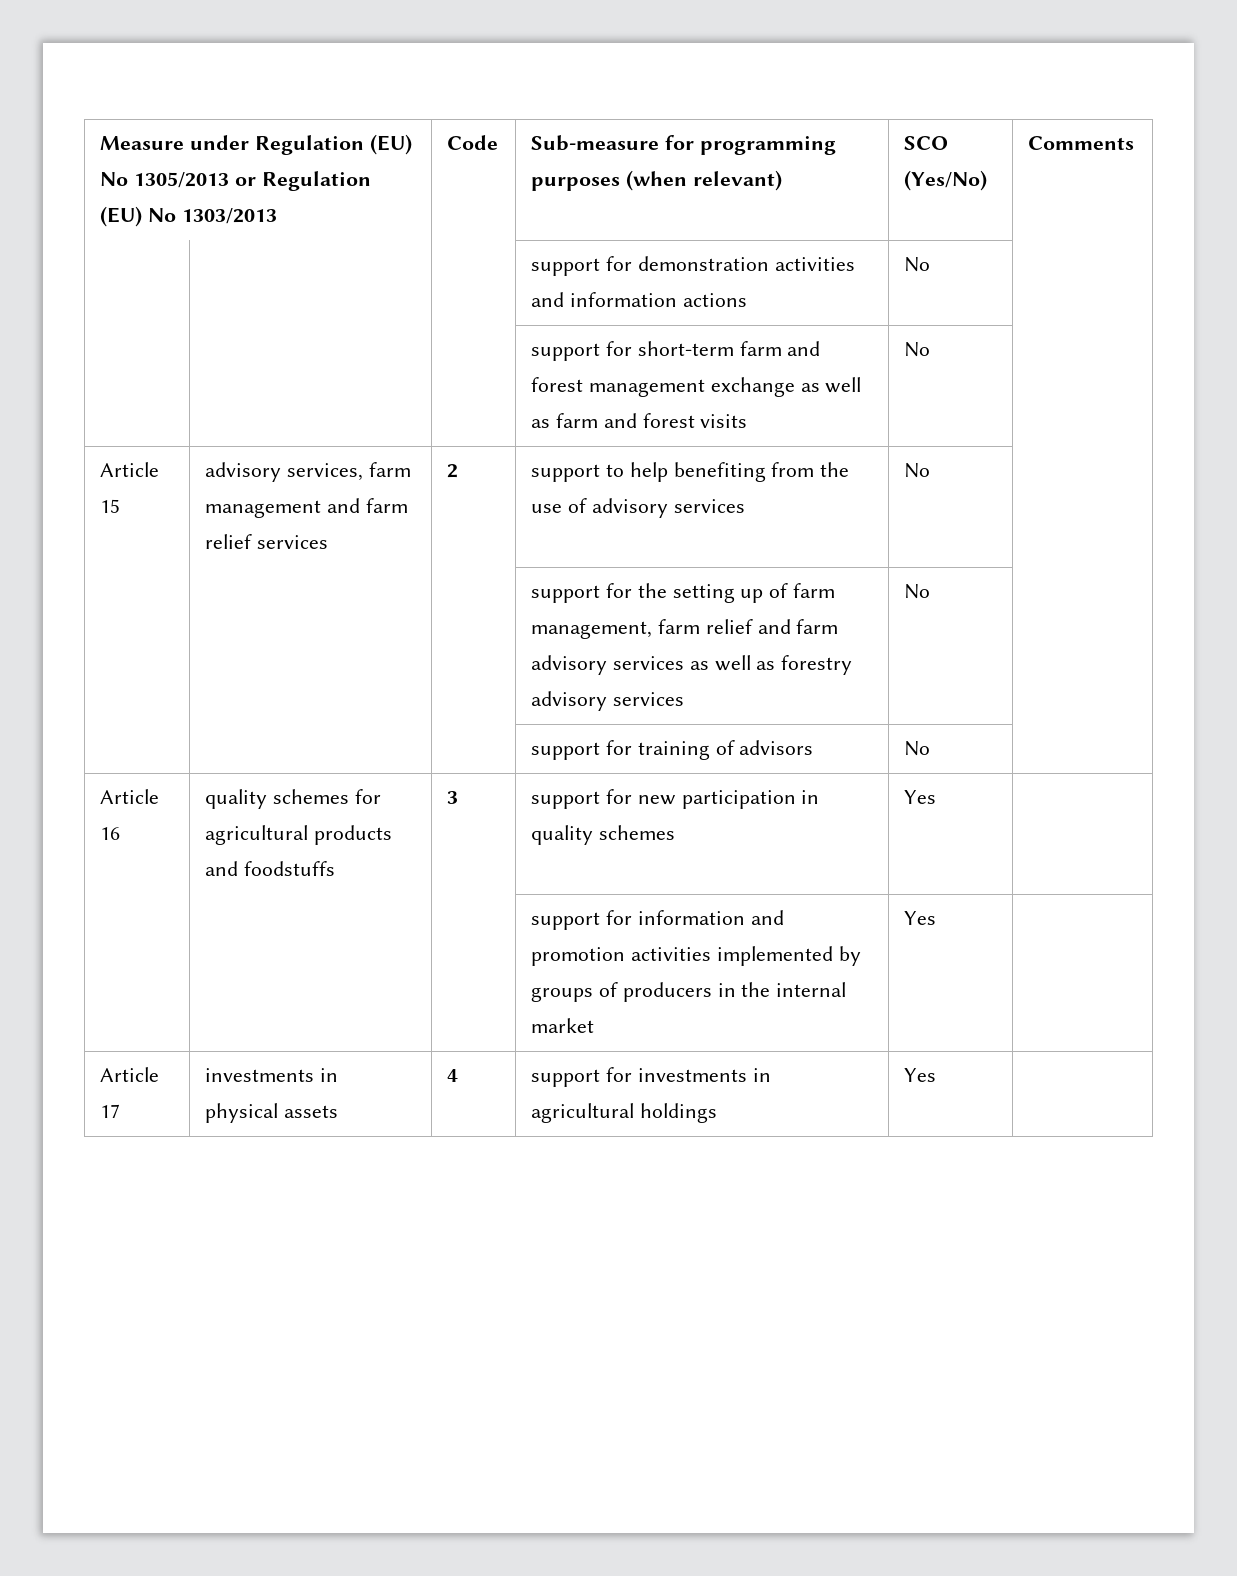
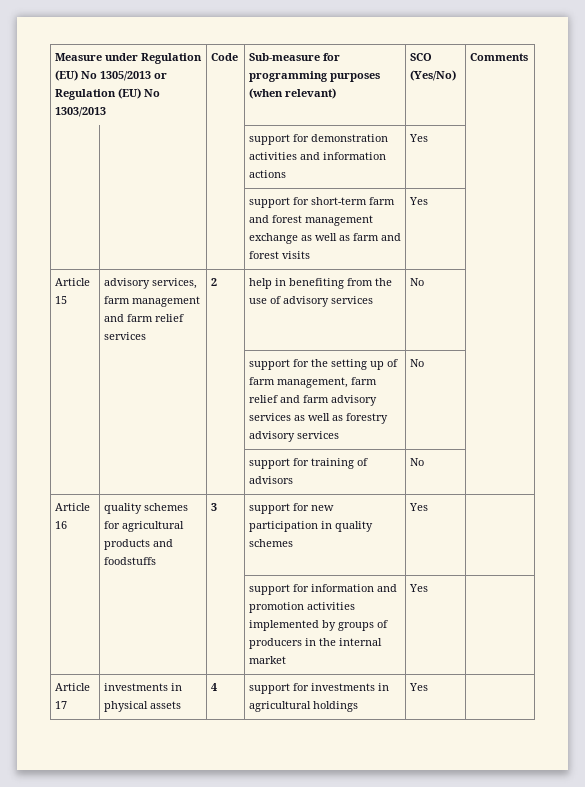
- | | | support for demonstration activities and information actions | No |
+ | | | support for demonstration activities and information actions | Yes |
- | | | support for short-term farm and forest management exchange as well as farm and forest visits | No |
+ | | | support for short-term farm and forest management exchange as well as farm and forest visits | Yes |
- Article 15 | advisory services, farm management and farm relief services | 2 | support to help benefiting from the use of advisory services | No |
+ Article 15 | advisory services, farm management and farm relief services | 2 | help in benefiting from the use of advisory services | No |

